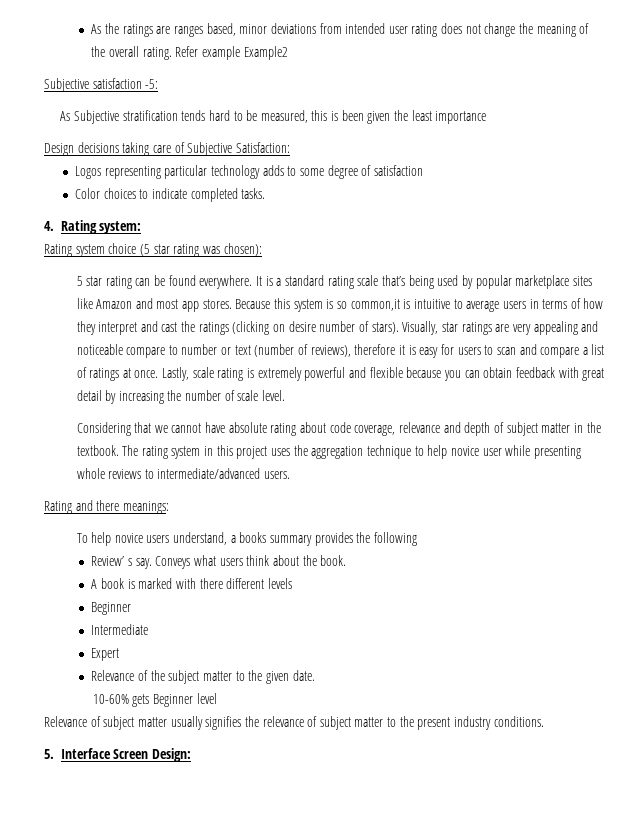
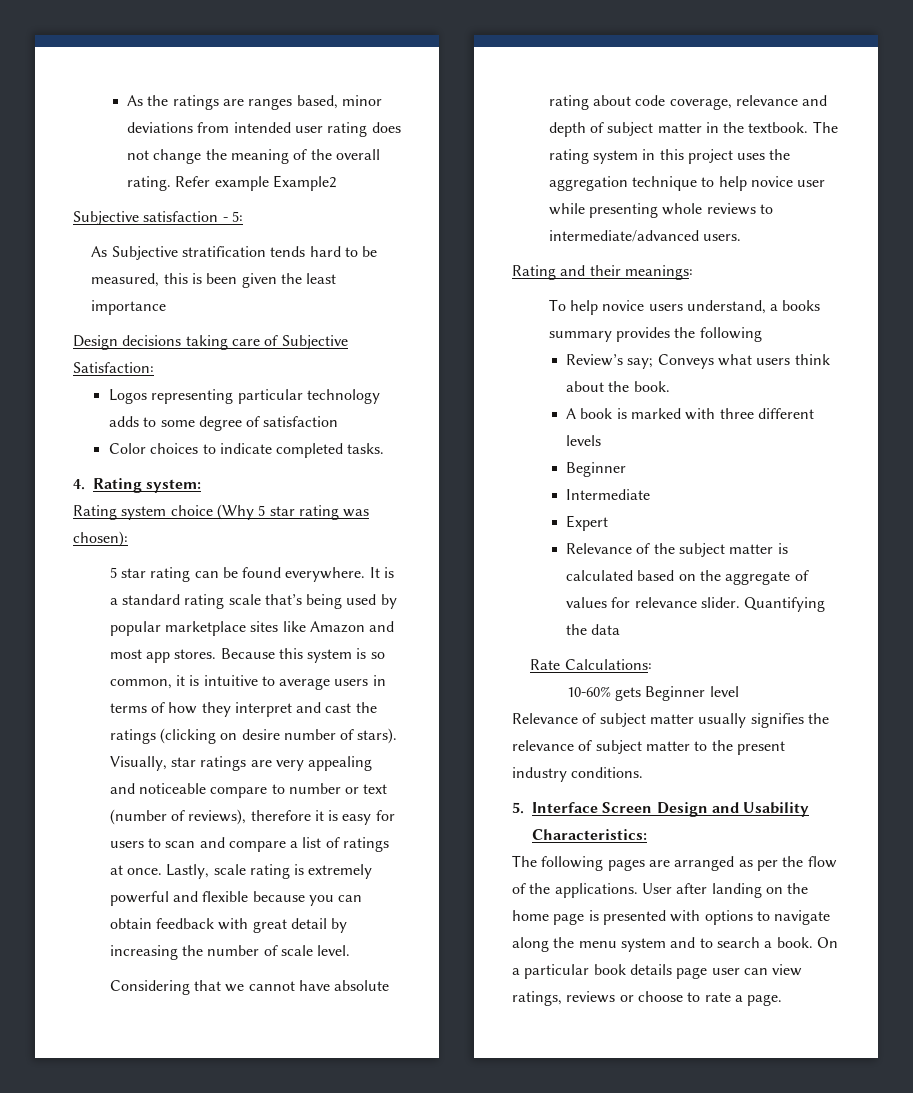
- Subjective satisfaction -5:
+ Subjective satisfaction - 5:
- Rating system choice (5 star rating was chosen):
+ Rating system choice (Why 5 star rating was chosen):
- Because this system is so common,it is intuitive to average users in terms of how they interpret and cast the ratings (clicking on desire number of stars).
+ Because this system is so common, it is intuitive to average users in terms of how they interpret and cast the ratings (clicking on desire number of stars).
- Rating and there meanings:
+ Rating and their meanings:
- Review’ s say. Conveys what users think about the book.
+ Review’s say; Conveys what users think about the book.
- A book is marked with there different levels
+ A book is marked with three different levels
- Relevance of the subject matter to the given date.
+ Relevance of the subject matter is calculated based on the aggregate of values for relevance slider. Quantifying the data
+ Rate Calculations:
- 5. Interface Screen Design:
+ 5. Interface Screen Design and Usability Characteristics:
+ The following pages are arranged as per the flow of the applications. User after landing on the home page is presented with options to navigate along the menu system and to search a book. On a particular book details page user can view ratings, reviews or choose to rate a page.

